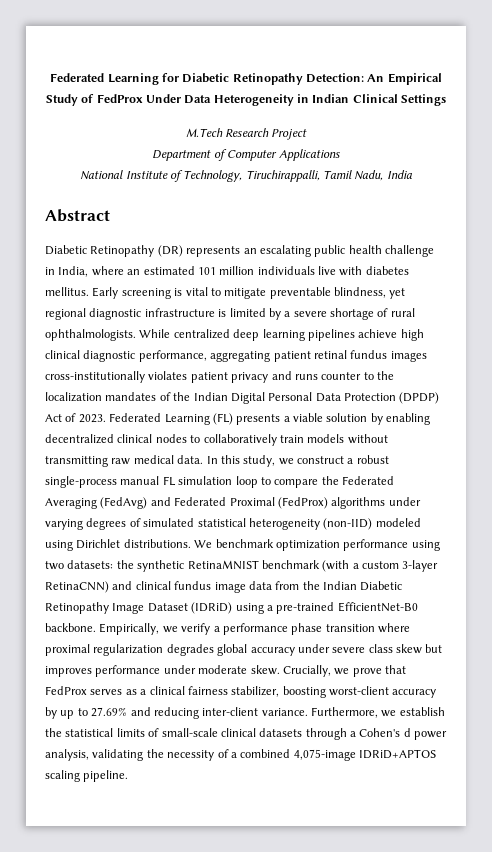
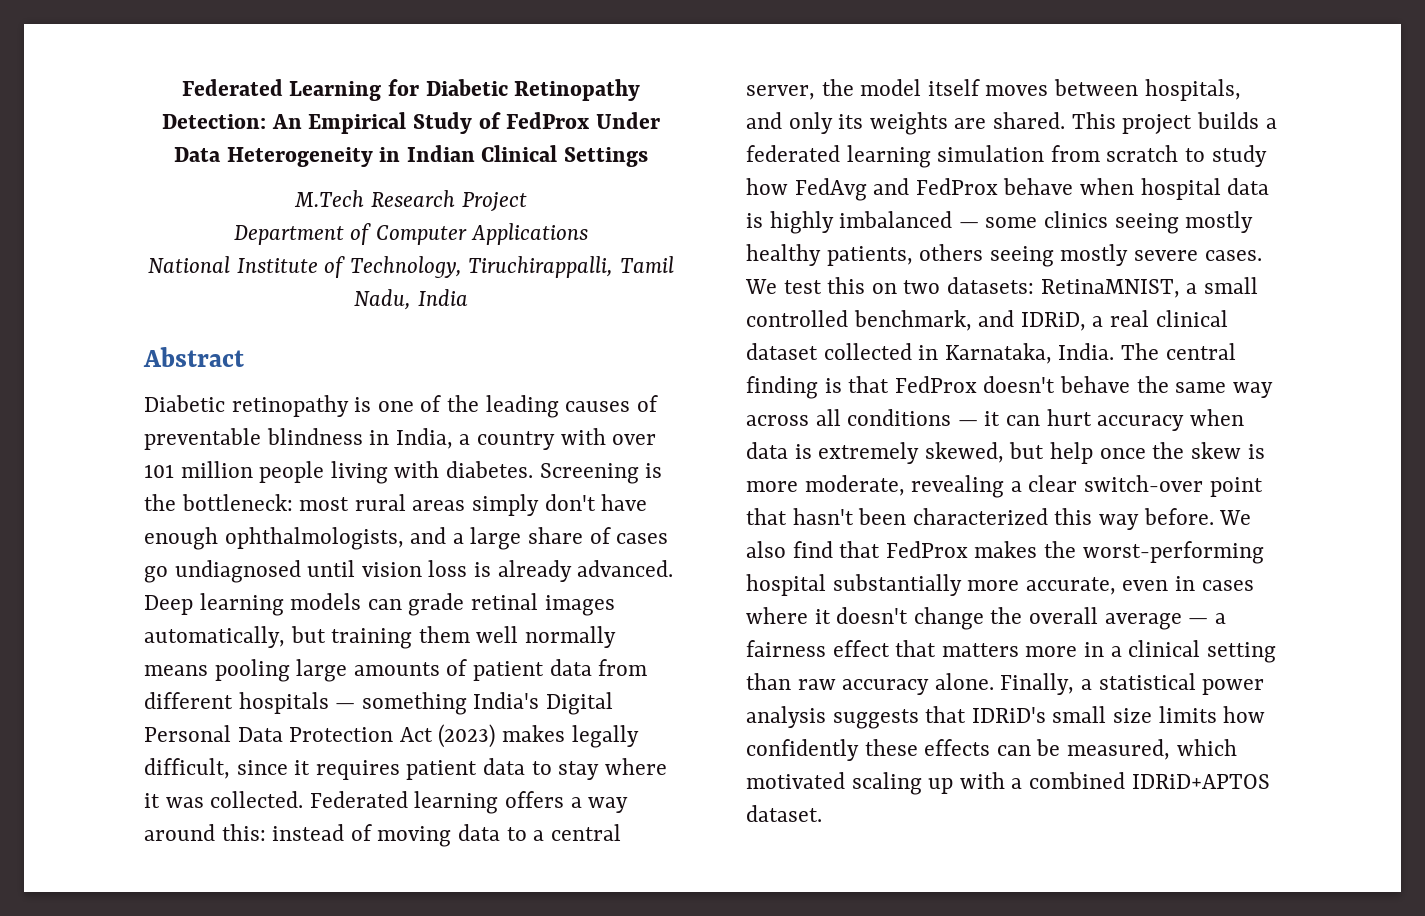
- Diabetic Retinopathy (DR) represents an escalating public health challenge in India, where an estimated 101 million individuals live with diabetes mellitus. Early screening is vital to mitigate preventable blindness, yet regional diagnostic infrastructure is limited by a severe shortage of rural ophthalmologists. While centralized deep learning pipelines achieve high clinical diagnostic performance, aggregating patient retinal fundus images cross-institutionally violates patient privacy and runs counter to the localization mandates of the Indian Digital Personal Data Protection (DPDP) Act of 2023. Federated Learning (FL) presents a viable solution by enabling decentralized clinical nodes to collaboratively train models without transmitting raw medical data. In this study, we construct a robust single-process manual FL simulation loop to compare the Federated Averaging (FedAvg) and Federated Proximal (FedProx) algorithms under varying degrees of simulated statistical heterogeneity (non-IID) modeled using Dirichlet distributions. We benchmark optimization performance using two datasets: the synthetic RetinaMNIST benchmark (with a custom 3-layer RetinaCNN) and clinical fundus image data from the Indian Diabetic Retinopathy Image Dataset (IDRiD) using a pre-trained EfficientNet-B0 backbone. Empirically, we verify a performance phase transition where proximal regularization degrades global accuracy under severe class skew but improves performance under moderate skew. Crucially, we prove that FedProx serves as a clinical fairness stabilizer, boosting worst-client accuracy by up to 27.69% and reducing inter-client variance. Furthermore, we establish the statistical limits of small-scale clinical datasets through a Cohen's d power analysis, validating the necessity of a combined 4,075-image IDRiD+APTOS scaling pipeline.
+ Diabetic retinopathy is one of the leading causes of preventable blindness in India, a country with over 101 million people living with diabetes. Screening is the bottleneck: most rural areas simply don't have enough ophthalmologists, and a large share of cases go undiagnosed until vision loss is already advanced. Deep learning models can grade retinal images automatically, but training them well normally means pooling large amounts of patient data from different hospitals — something India's Digital Personal Data Protection Act (2023) makes legally difficult, since it requires patient data to stay where it was collected. Federated learning offers a way around this: instead of moving data to a central server, the model itself moves between hospitals, and only its weights are shared. This project builds a federated learning simulation from scratch to study how FedAvg and FedProx behave when hospital data is highly imbalanced — some clinics seeing mostly healthy patients, others seeing mostly severe cases. We test this on two datasets: RetinaMNIST, a small controlled benchmark, and IDRiD, a real clinical dataset collected in Karnataka, India. The central finding is that FedProx doesn't behave the same way across all conditions — it can hurt accuracy when data is extremely skewed, but help once the skew is more moderate, revealing a clear switch-over point that hasn't been characterized this way before. We also find that FedProx makes the worst-performing hospital substantially more accurate, even in cases where it doesn't change the overall average — a fairness effect that matters more in a clinical setting than raw accuracy alone. Finally, a statistical power analysis suggests that IDRiD's small size limits how confidently these effects can be measured, which motivated scaling up with a combined IDRiD+APTOS dataset.

